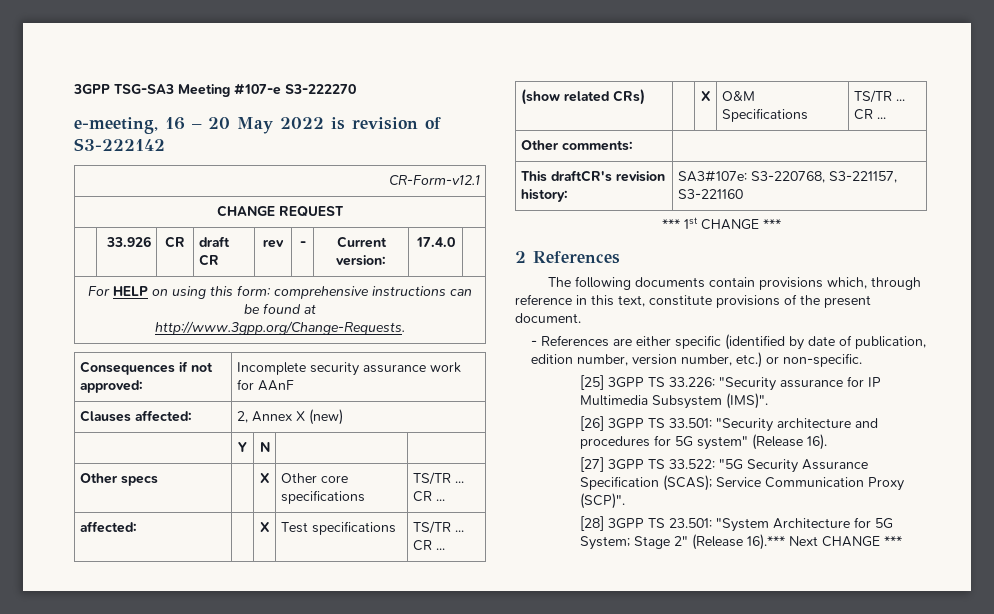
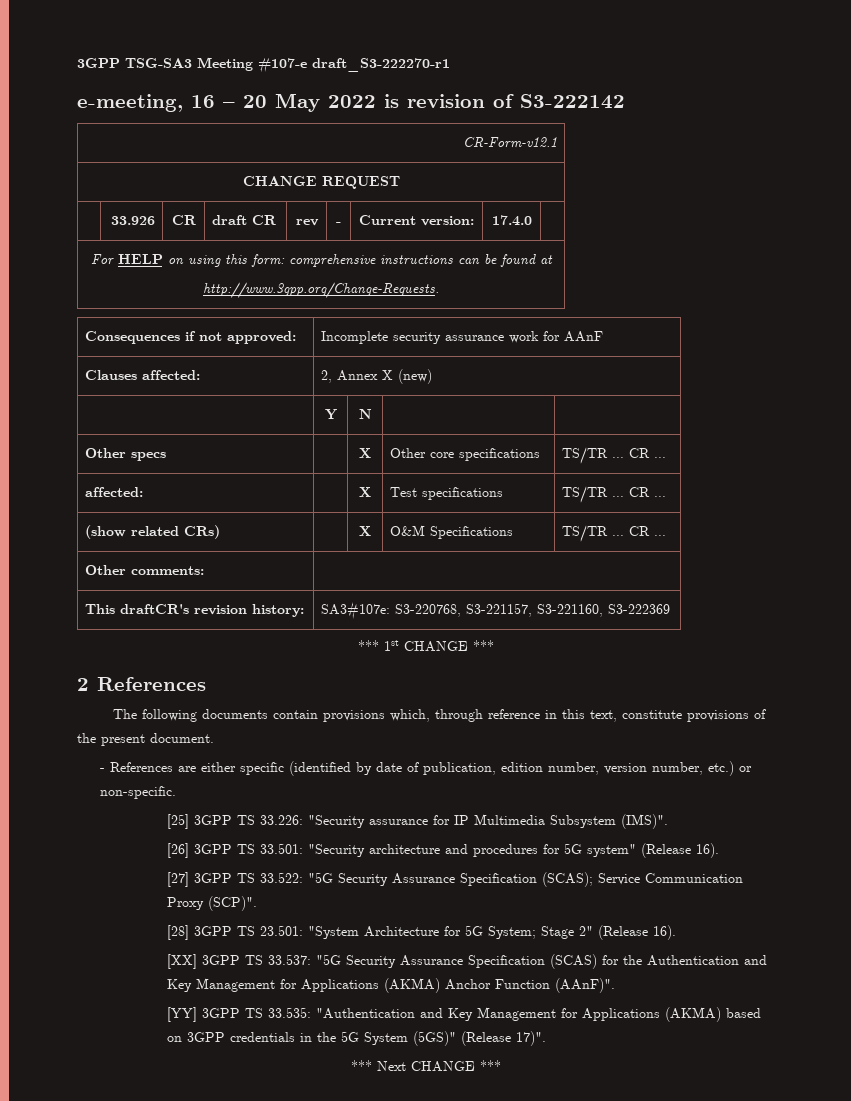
- 3GPP TSG-SA3 Meeting #107-e S3-222270
+ 3GPP TSG-SA3 Meeting #107-e draft_S3-222270-r1
- This draftCR's revision history: | SA3#107e: S3-220768, S3-221157, S3-221160
+ This draftCR's revision history: | SA3#107e: S3-220768, S3-221157, S3-221160, S3-222369
- [28] 3GPP TS 23.501: "System Architecture for 5G System; Stage 2" (Release 16).*** Next CHANGE ***
+ [28] 3GPP TS 23.501: "System Architecture for 5G System; Stage 2" (Release 16).
+ [XX] 3GPP TS 33.537: "5G Security Assurance Specification (SCAS) for the Authentication and Key Management for Applications (AKMA) Anchor Function (AAnF)".
+ [YY] 3GPP TS 33.535: "Authentication and Key Management for Applications (AKMA) based on 3GPP credentials in the 5G System (5GS)" (Release 17)".
+ *** Next CHANGE ***

